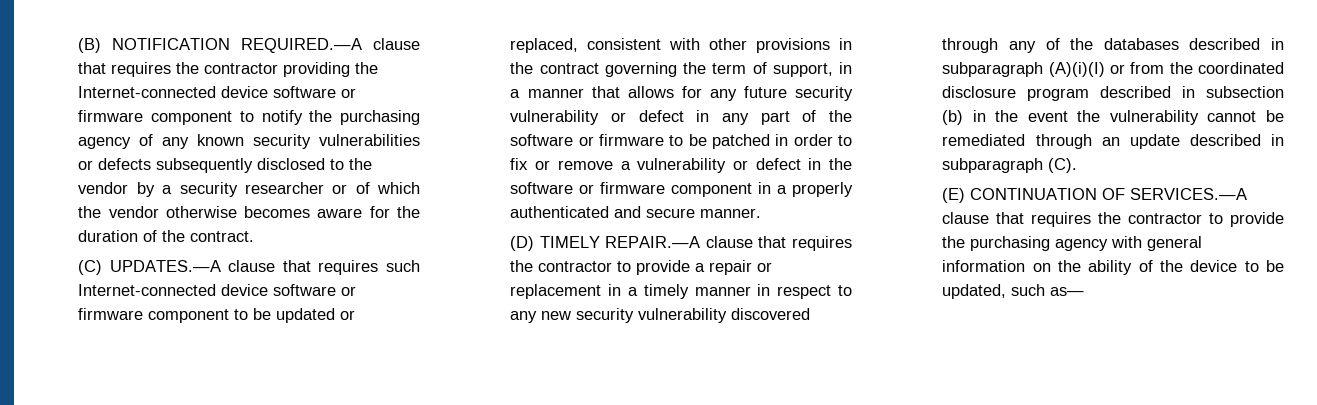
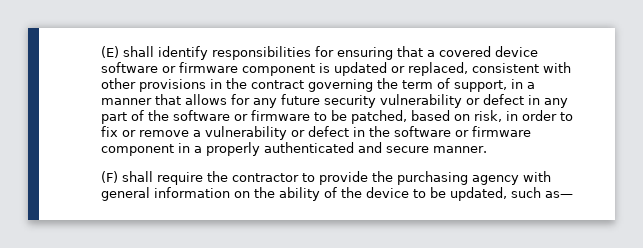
- (B) NOTIFICATION REQUIRED.—A clause that requires the contractor providing the Internet-connected device software or firmware component to notify the purchasing agency of any known security vulnerabilities or defects subsequently disclosed to the vendor by a security researcher or of which the vendor otherwise becomes aware for the duration of the contract.
- (C) UPDATES.—A clause that requires such Internet-connected device software or firmware component to be updated or replaced, consistent with other provisions in the contract governing the term of support, in a manner that allows for any future security vulnerability or defect in any part of the software or firmware to be patched in order to fix or remove a vulnerability or defect in the software or firmware component in a properly authenticated and secure manner.
+ (E) shall identify responsibilities for ensuring that a covered device software or firmware component is updated or replaced, consistent with other provisions in the contract governing the term of support, in a manner that allows for any future security vulnerability or defect in any part of the software or firmware to be patched, based on risk, in order to fix or remove a vulnerability or defect in the software or firmware component in a properly authenticated and secure manner.
- (D) TIMELY REPAIR.—A clause that requires the contractor to provide a repair or replacement in a timely manner in respect to any new security vulnerability discovered through any of the databases described in subparagraph (A)(i)(I) or from the coordinated disclosure program described in subsection (b) in the event the vulnerability cannot be remediated through an update described in subparagraph (C).
- (E) CONTINUATION OF SERVICES.—A clause that requires the contractor to provide the purchasing agency with general information on the ability of the device to be updated, such as—
+ (F) shall require the contractor to provide the purchasing agency with general information on the ability of the device to be updated, such as—

